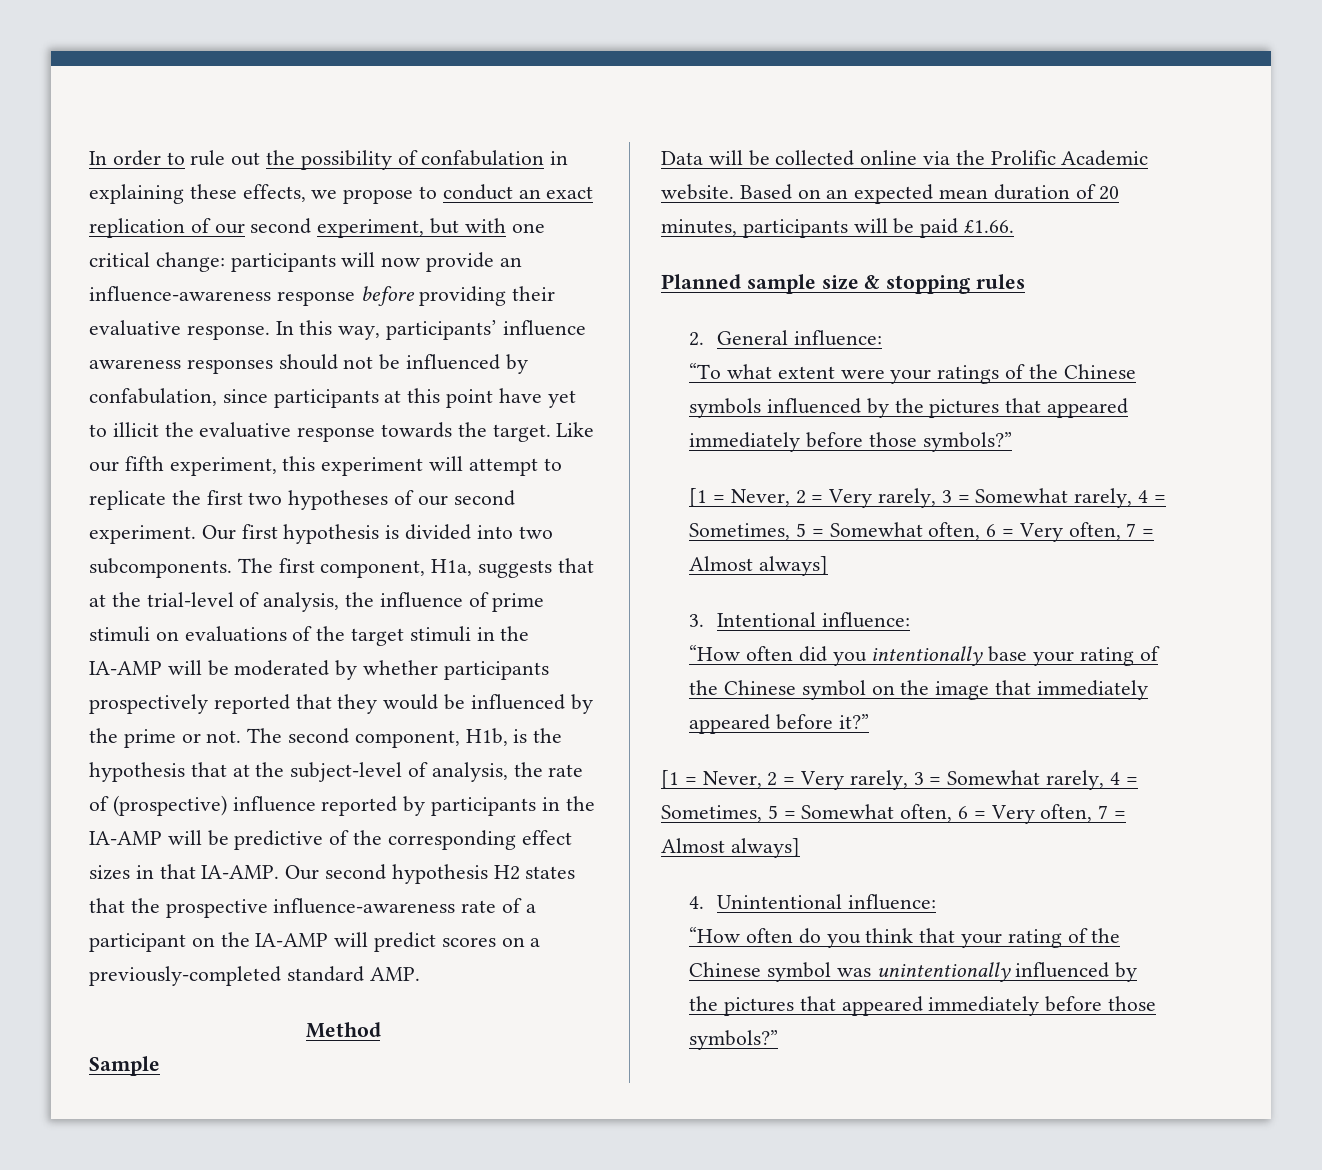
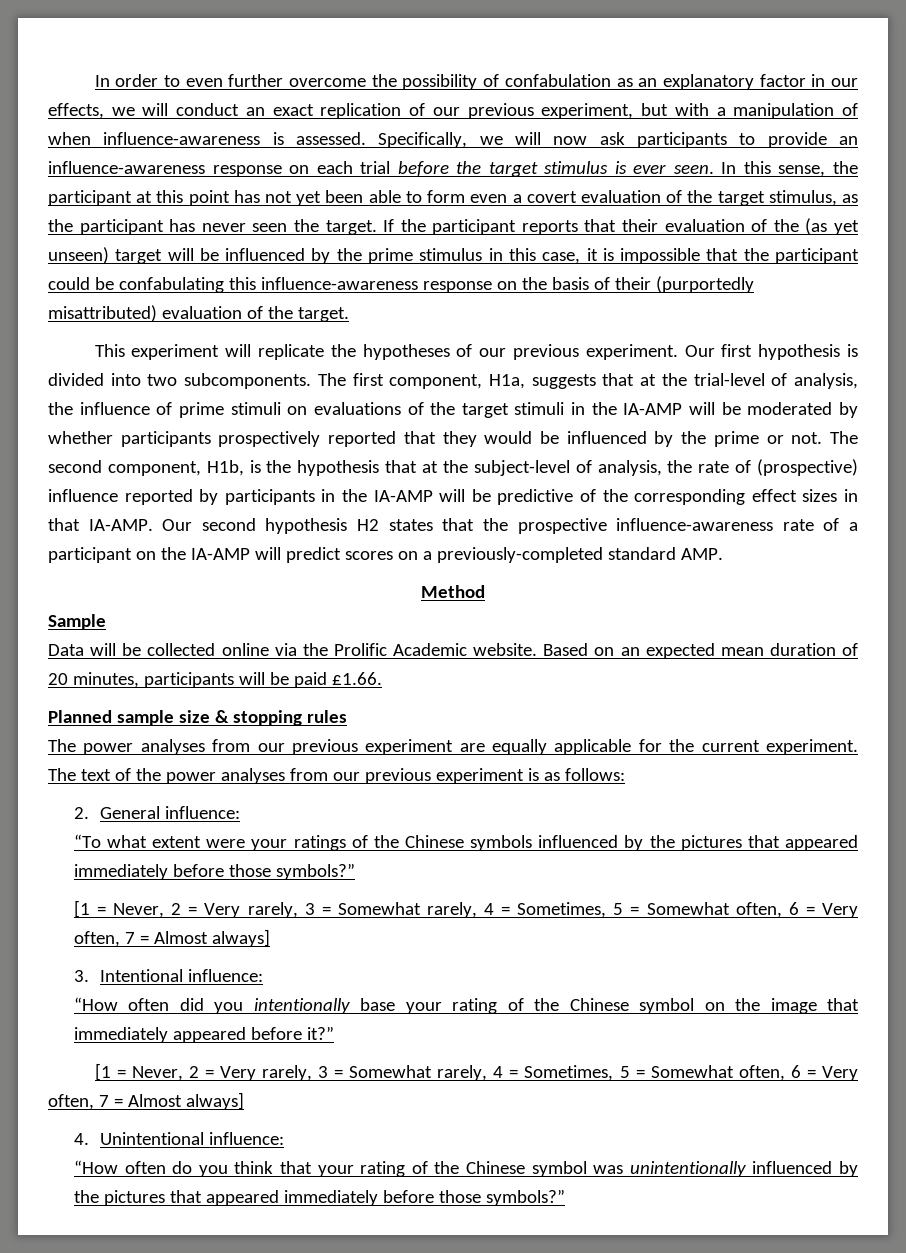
- In order to rule out the possibility of confabulation in explaining these effects, we propose to conduct an exact replication of our second experiment, but with one critical change: participants will now provide an influence-awareness response before providing their evaluative response. In this way, participants’ influence awareness responses should not be influenced by confabulation, since participants at this point have yet to illicit the evaluative response towards the target. Like our fifth experiment, this experiment will attempt to replicate the first two hypotheses of our second experiment.
+ In order to even further overcome the possibility of confabulation as an explanatory factor in our effects, we will conduct an exact replication of our previous experiment, but with a manipulation of when influence-awareness is assessed. Specifically, we will now ask participants to provide an influence-awareness response on each trial before the target stimulus is ever seen. In this sense, the participant at this point has not yet been able to form even a covert evaluation of the target stimulus, as the participant has never seen the target. If the participant reports that their evaluation of the (as yet unseen) target will be influenced by the prime stimulus in this case, it is impossible that the participant could be confabulating this influence-awareness response on the basis of their (purportedly misattributed) evaluation of the target.
+ This experiment will replicate the hypotheses of our previous experiment.
+ The power analyses from our previous experiment are equally applicable for the current experiment. The text of the power analyses from our previous experiment is as follows:

